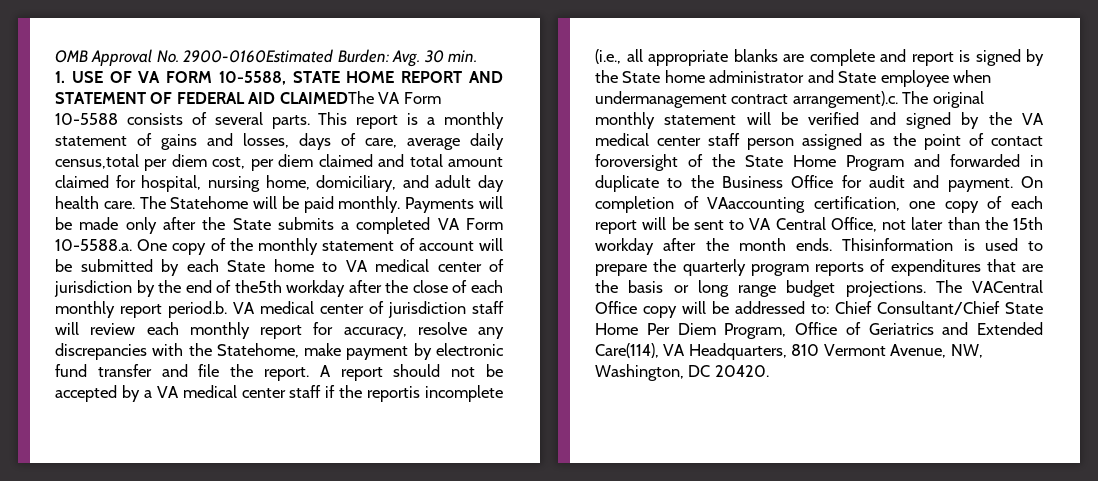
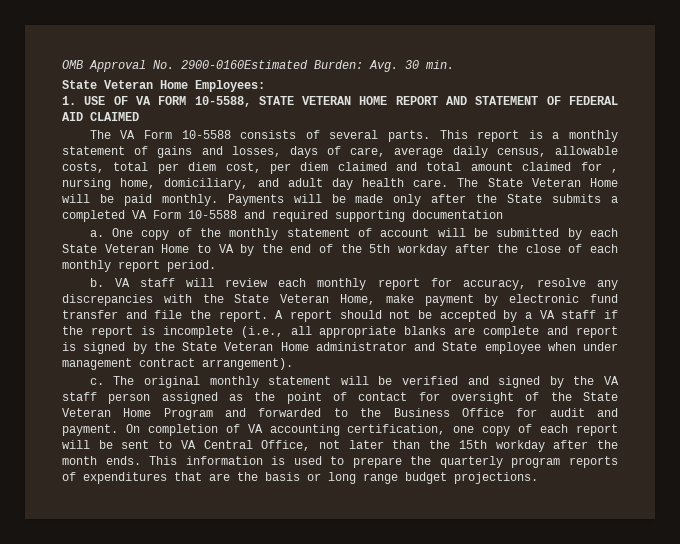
+ State Veteran Home Employees:
- 1. USE OF VA FORM 10-5588, STATE HOME REPORT AND STATEMENT OF FEDERAL AID CLAIMEDThe VA Form 10-5588 consists of several parts.
+ 1. USE OF VA FORM 10-5588, STATE VETERAN HOME REPORT AND STATEMENT OF FEDERAL AID CLAIMED
+ The VA Form 10-5588 consists of several parts.
- This report is a monthly statement of gains and losses, days of care, average daily census,total per diem cost, per diem claimed and total amount claimed for hospital, nursing home, domiciliary, and adult day health care.
+ This report is a monthly statement of gains and losses, days of care, average daily census, allowable costs, total per diem cost, per diem claimed and total amount claimed for , nursing home, domiciliary, and adult day health care.
- The Statehome will be paid monthly.
+ The State Veteran Home will be paid monthly.
- Payments will be made only after the State submits a completed VA Form 10-5588.a. One copy of the monthly statement of account will be submitted by each State home to VA medical center of jurisdiction by the end of the5th workday after the close of each monthly report period.b. VA medical center of jurisdiction staff will review each monthly report for accuracy, resolve any discrepancies with the Statehome, make payment by electronic fund transfer and file the report.
+ Payments will be made only after the State submits a completed VA Form 10-5588 and required supporting documentation
+ a. One copy of the monthly statement of account will be submitted by each State Veteran Home to VA by the end of the 5th workday after the close of each monthly report period.
+ b. VA staff will review each monthly report for accuracy, resolve any discrepancies with the State Veteran Home, make payment by electronic fund transfer and file the report.
- A report should not be accepted by a VA medical center staff if the reportis incomplete (i.e., all appropriate blanks are complete and report is signed by the State home administrator and State employee when undermanagement contract arrangement).c. The original monthly statement will be verified and signed by the VA medical center staff person assigned as the point of contact foroversight of the State Home Program and forwarded in duplicate to the Business Office for audit and payment.
+ A report should not be accepted by a VA staff if the report is incomplete (i.e., all appropriate blanks are complete and report is signed by the State Veteran Home administrator and State employee when under management contract arrangement).
+ c. The original monthly statement will be verified and signed by the VA staff person assigned as the point of contact for oversight of the State Veteran Home Program and forwarded to the Business Office for audit and payment.
- On completion of VAaccounting certification, one copy of each report will be sent to VA Central Office, not later than the 15th workday after the month ends.
+ On completion of VA accounting certification, one copy of each report will be sent to VA Central Office, not later than the 15th workday after the month ends.
- Thisinformation is used to prepare the quarterly program reports of expenditures that are the basis or long range budget projections. The VACentral Office copy will be addressed to: Chief Consultant/Chief State Home Per Diem Program, Office of Geriatrics and Extended Care(114), VA Headquarters, 810 Vermont Avenue, NW, Washington, DC 20420.
+ This information is used to prepare the quarterly program reports of expenditures that are the basis or long range budget projections.

